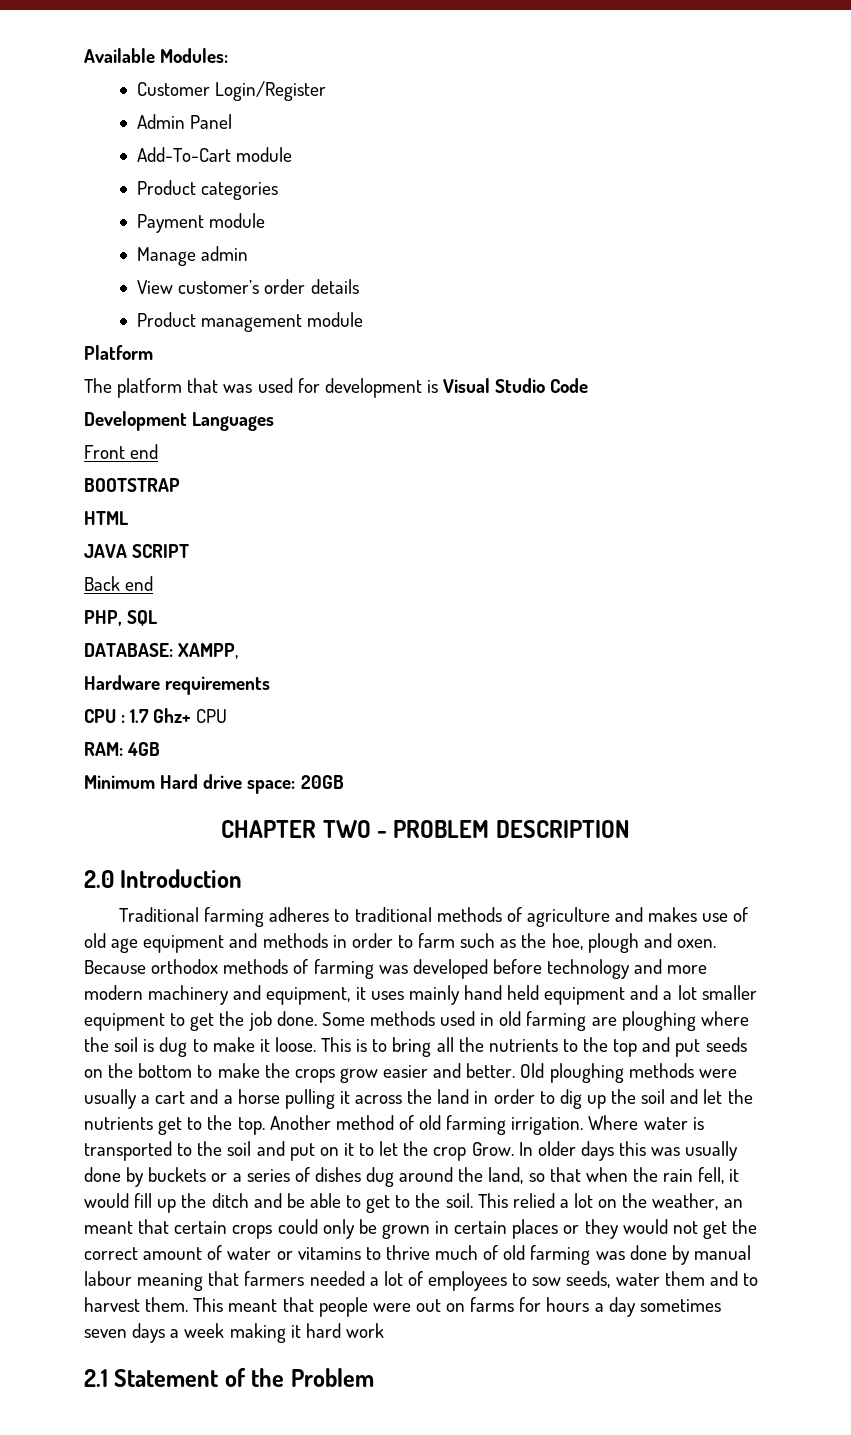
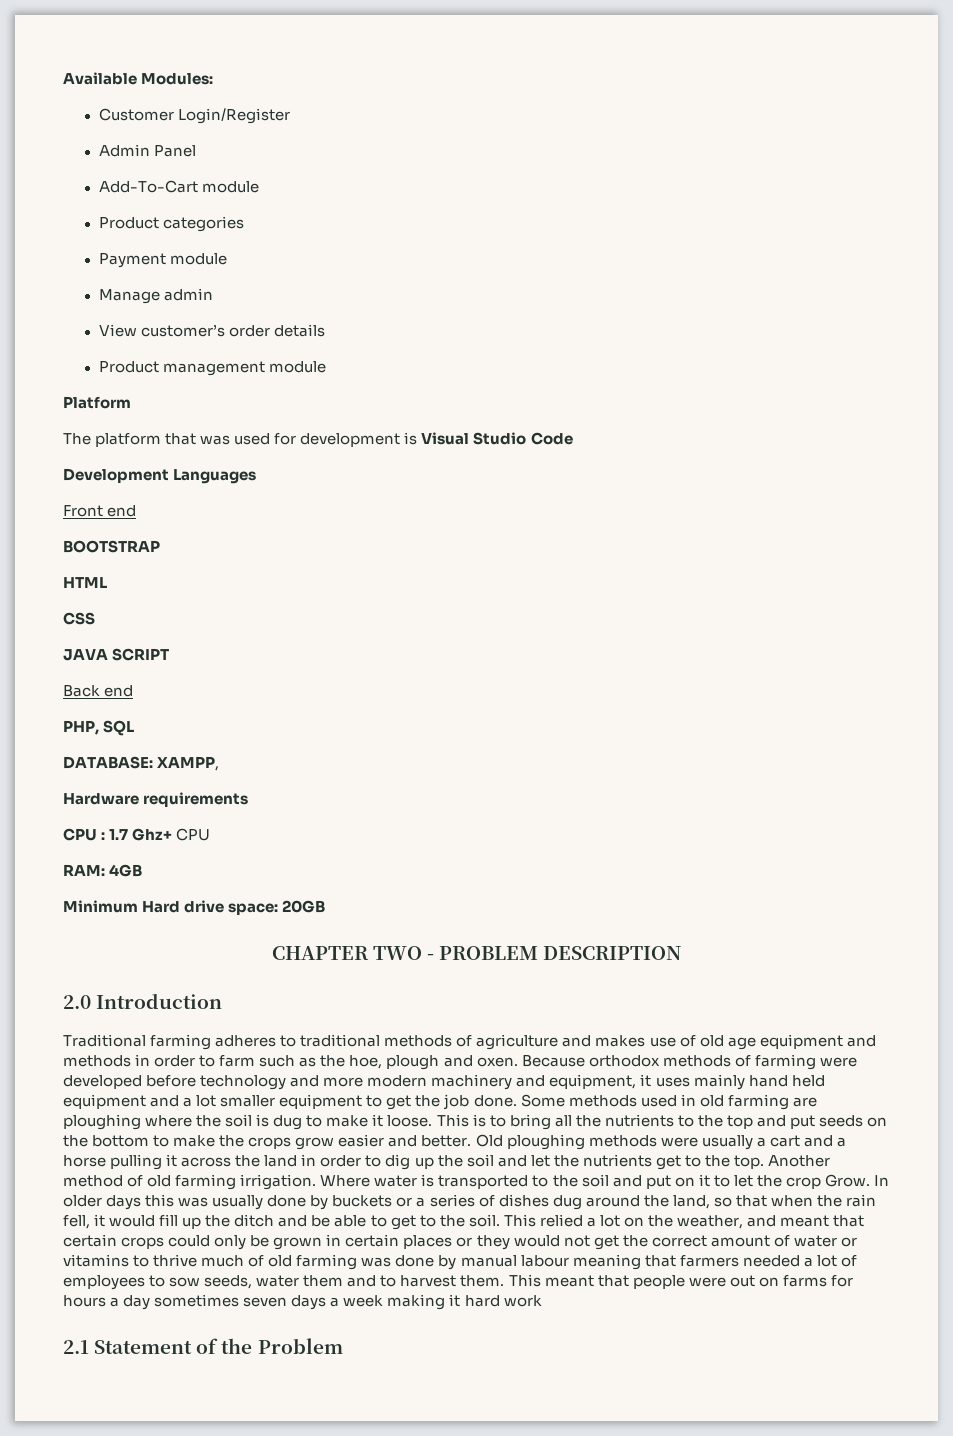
+ CSS
- Because orthodox methods of farming was developed before technology and more modern machinery and equipment, it uses mainly hand held equipment and a lot smaller equipment to get the job done.
+ Because orthodox methods of farming were developed before technology and more modern machinery and equipment, it uses mainly hand held equipment and a lot smaller equipment to get the job done.
- This relied a lot on the weather, an meant that certain crops could only be grown in certain places or they would not get the correct amount of water or vitamins to thrive much of old farming was done by manual labour meaning that farmers needed a lot of employees to sow seeds, water them and to harvest them.
+ This relied a lot on the weather, and meant that certain crops could only be grown in certain places or they would not get the correct amount of water or vitamins to thrive much of old farming was done by manual labour meaning that farmers needed a lot of employees to sow seeds, water them and to harvest them.

